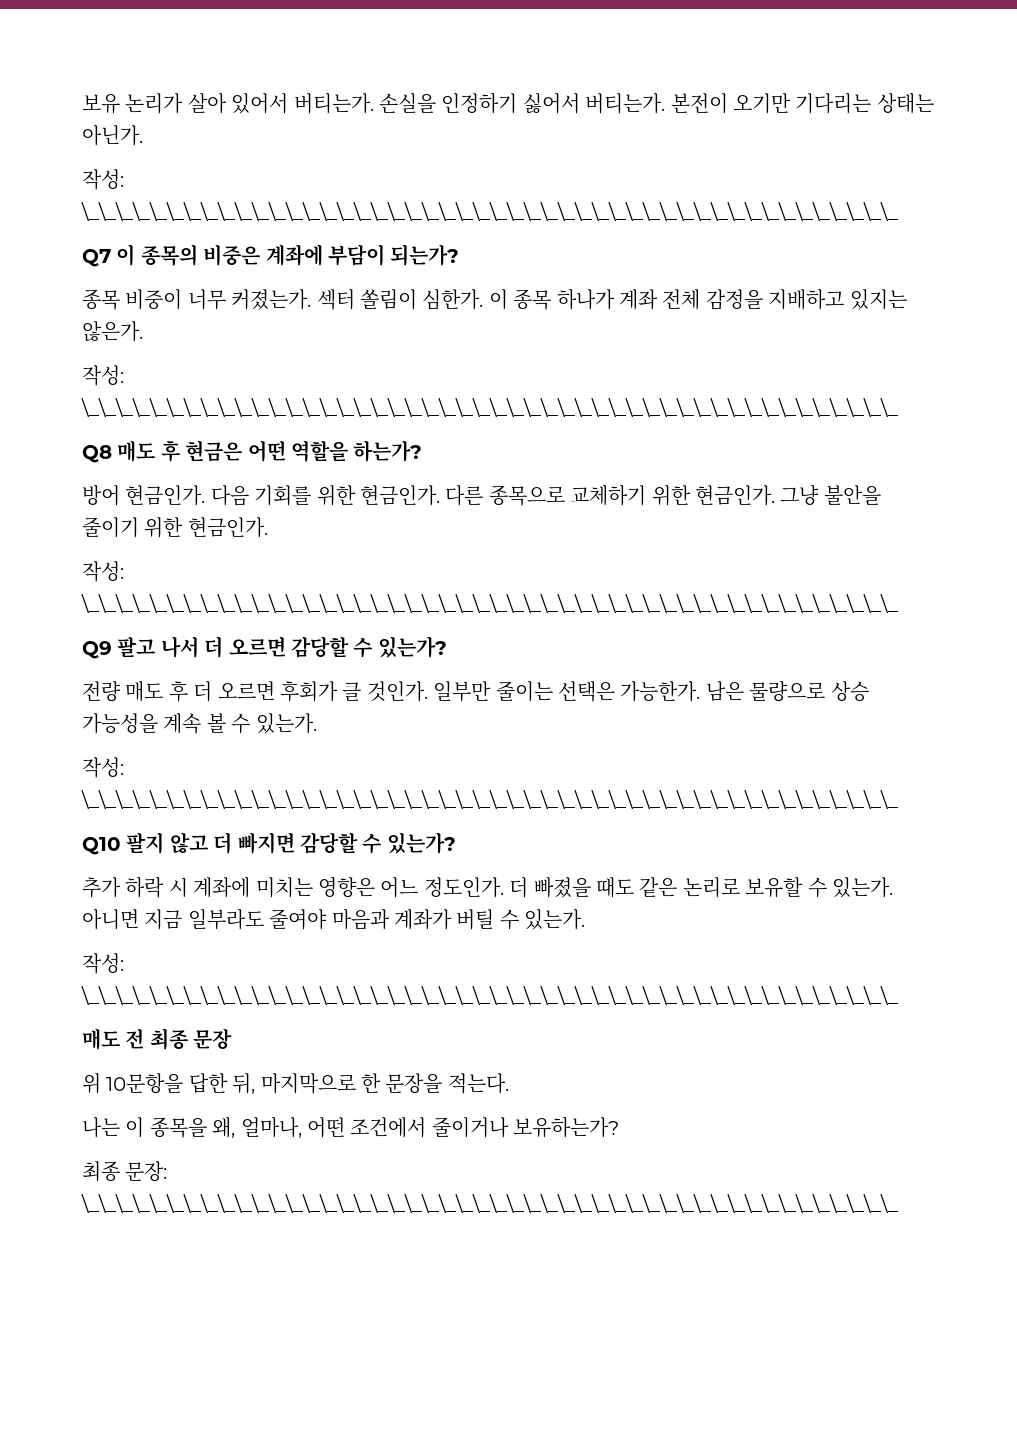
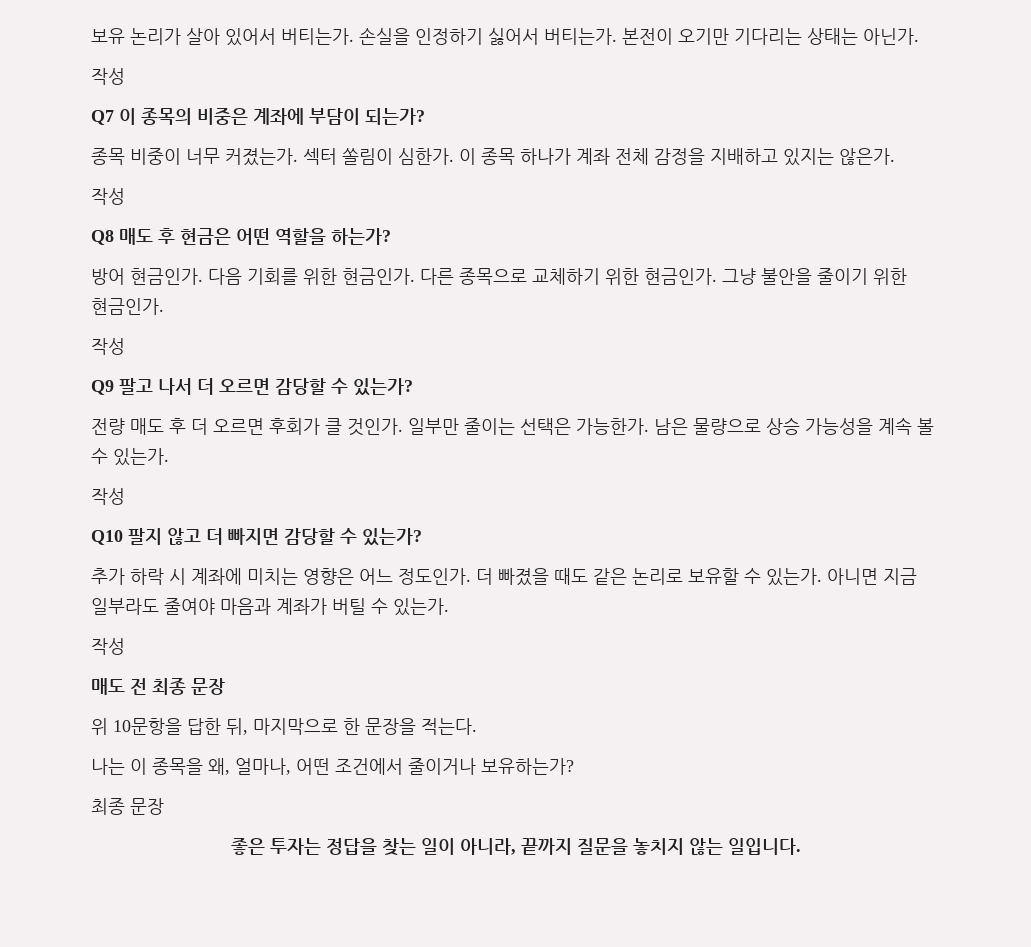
  본전이 오기만 기다리는 상태는 아닌가.
- 작성: \_\_\_\_\_\_\_\_\_\_\_\_\_\_\_\_\_\_\_\_\_\_\_\_\_\_\_\_\_\_\_\_\_\_\_\_\_\_\_\_\_\_\_\_\_\_\_\_
+ 작성
  이 종목 하나가 계좌 전체 감정을 지배하고 있지는 않은가.
- 작성: \_\_\_\_\_\_\_\_\_\_\_\_\_\_\_\_\_\_\_\_\_\_\_\_\_\_\_\_\_\_\_\_\_\_\_\_\_\_\_\_\_\_\_\_\_\_\_\_
+ 작성
  그냥 불안을 줄이기 위한 현금인가.
- 작성: \_\_\_\_\_\_\_\_\_\_\_\_\_\_\_\_\_\_\_\_\_\_\_\_\_\_\_\_\_\_\_\_\_\_\_\_\_\_\_\_\_\_\_\_\_\_\_\_
+ 작성
  남은 물량으로 상승 가능성을 계속 볼 수 있는가.
- 작성: \_\_\_\_\_\_\_\_\_\_\_\_\_\_\_\_\_\_\_\_\_\_\_\_\_\_\_\_\_\_\_\_\_\_\_\_\_\_\_\_\_\_\_\_\_\_\_\_
+ 작성
  아니면 지금 일부라도 줄여야 마음과 계좌가 버틸 수 있는가.
- 작성: \_\_\_\_\_\_\_\_\_\_\_\_\_\_\_\_\_\_\_\_\_\_\_\_\_\_\_\_\_\_\_\_\_\_\_\_\_\_\_\_\_\_\_\_\_\_\_\_
+ 작성
  나는 이 종목을 왜, 얼마나, 어떤 조건에서 줄이거나 보유하는가?
- 최종 문장: \_\_\_\_\_\_\_\_\_\_\_\_\_\_\_\_\_\_\_\_\_\_\_\_\_\_\_\_\_\_\_\_\_\_\_\_\_\_\_\_\_\_\_\_\_\_\_\_
+ 최종 문장
+ 좋은 투자는 정답을 찾는 일이 아니라, 끝까지 질문을 놓치지 않는 일입니다.

